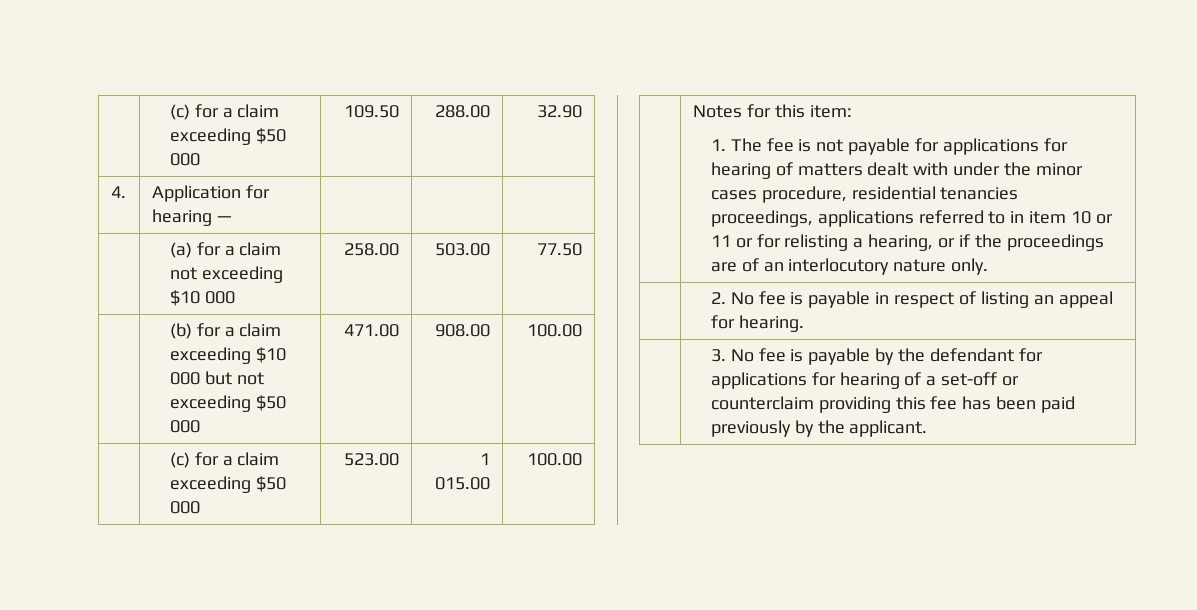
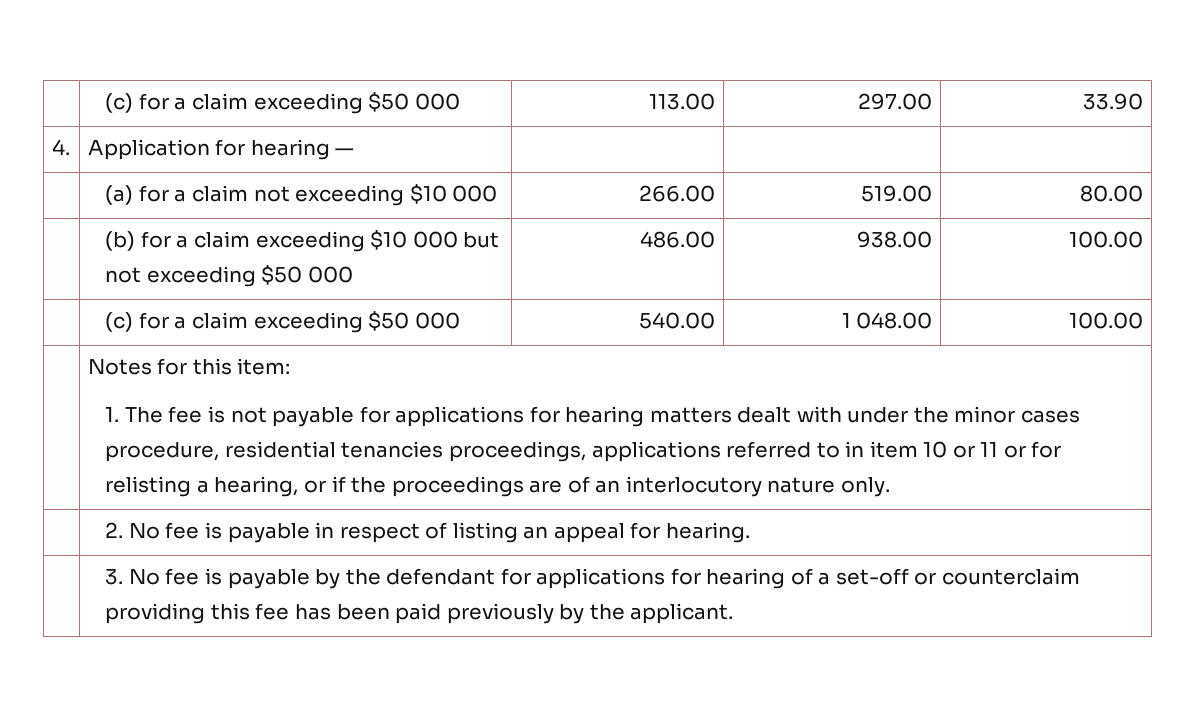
- | (c) for a claim exceeding $50 000 | 109.50 | 288.00 | 32.90
+ | (c) for a claim exceeding $50 000 | 113.00 | 297.00 | 33.90
- | (a) for a claim not exceeding $10 000 | 258.00 | 503.00 | 77.50
+ | (a) for a claim not exceeding $10 000 | 266.00 | 519.00 | 80.00
- | (b) for a claim exceeding $10 000 but not exceeding $50 000 | 471.00 | 908.00 | 100.00
+ | (b) for a claim exceeding $10 000 but not exceeding $50 000 | 486.00 | 938.00 | 100.00
- | (c) for a claim exceeding $50 000 | 523.00 | 1 015.00 | 100.00
+ | (c) for a claim exceeding $50 000 | 540.00 | 1 048.00 | 100.00
- 1. The fee is not payable for applications for hearing of matters dealt with under the minor cases procedure, residential tenancies proceedings, applications referred to in item 10 or 11 or for relisting a hearing, or if the proceedings are of an interlocutory nature only.
+ 1. The fee is not payable for applications for hearing matters dealt with under the minor cases procedure, residential tenancies proceedings, applications referred to in item 10 or 11 or for relisting a hearing, or if the proceedings are of an interlocutory nature only.

